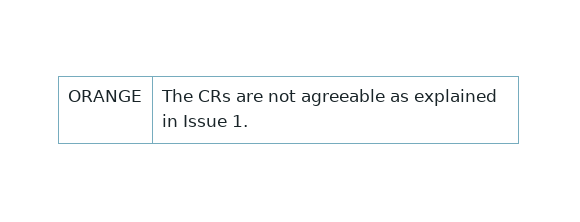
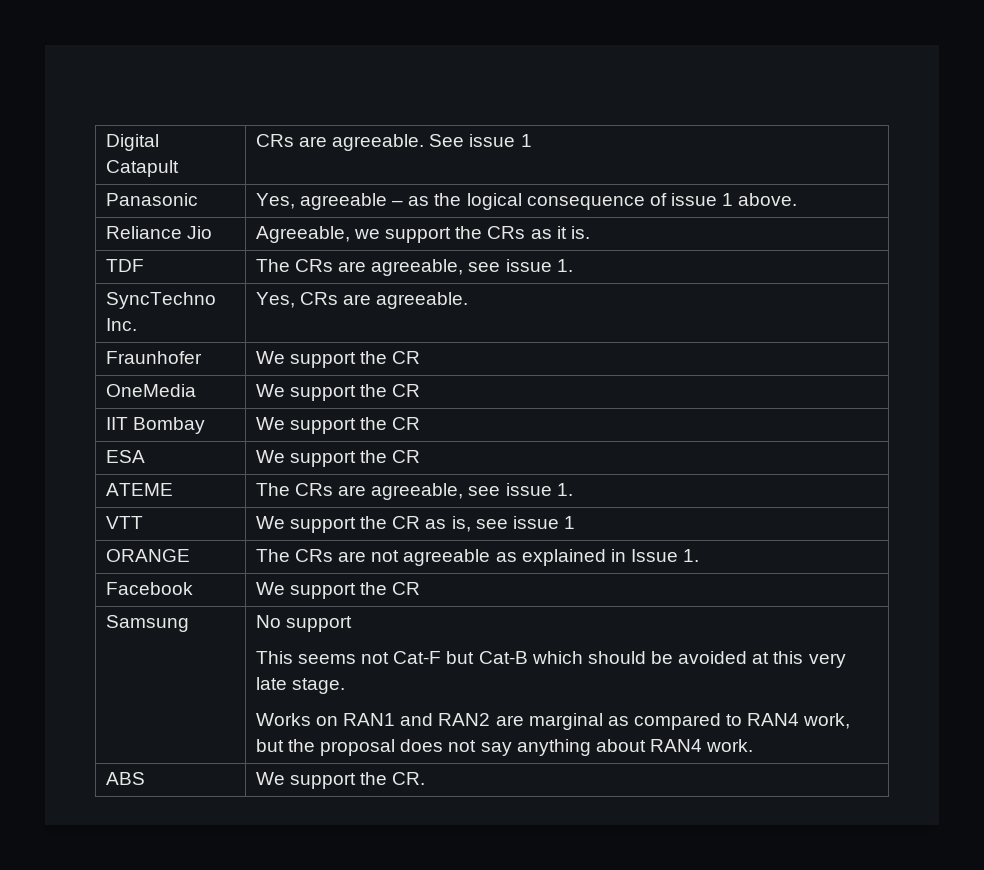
+ Digital Catapult | CRs are agreeable. See issue 1
+ Panasonic | Yes, agreeable – as the logical consequence of issue 1 above.
+ Reliance Jio | Agreeable, we support the CRs as it is.
+ TDF | The CRs are agreeable, see issue 1.
+ SyncTechno Inc. | Yes, CRs are agreeable.
+ Fraunhofer | We support the CR
+ OneMedia | We support the CR
+ IIT Bombay | We support the CR
+ ESA | We support the CR
+ ATEME | The CRs are agreeable, see issue 1.
+ VTT | We support the CR as is, see issue 1
+ Facebook | We support the CR
+ Samsung | No support
+ This seems not Cat-F but Cat-B which should be avoided at this very late stage.
+ Works on RAN1 and RAN2 are marginal as compared to RAN4 work, but the proposal does not say anything about RAN4 work.
+ ABS | We support the CR.

